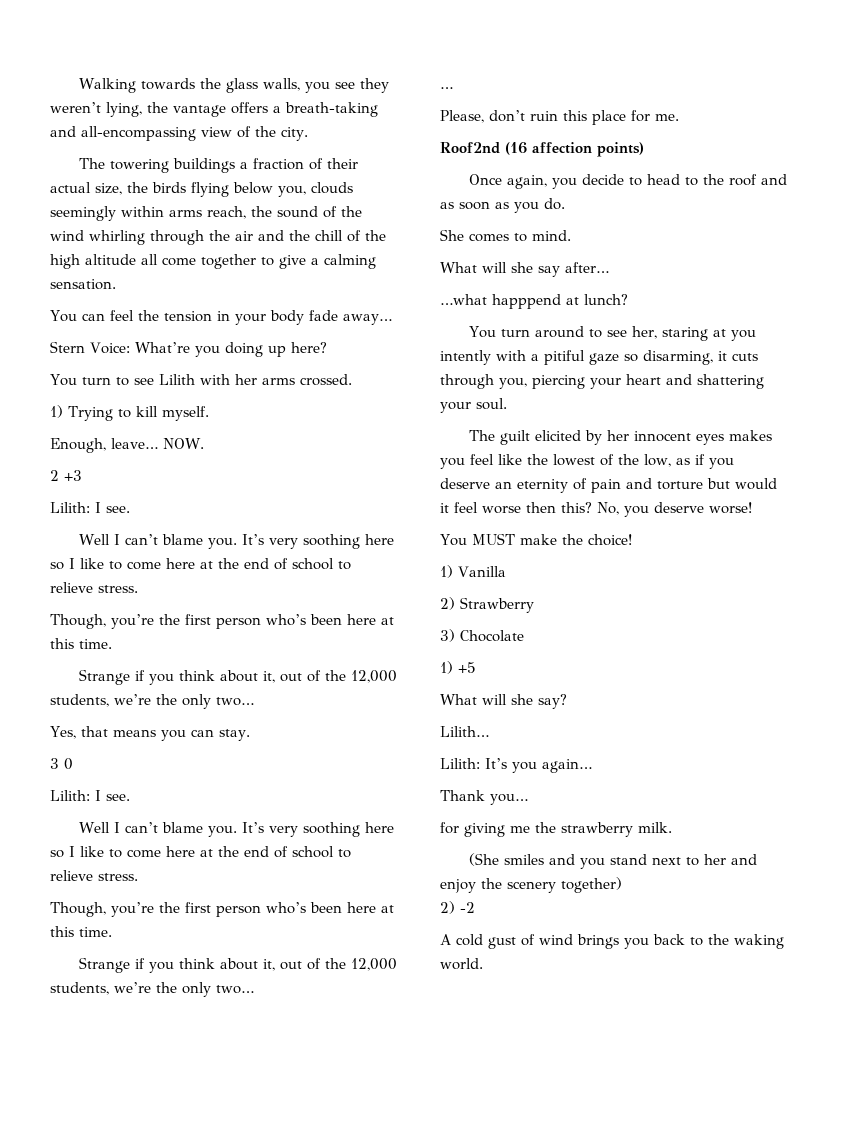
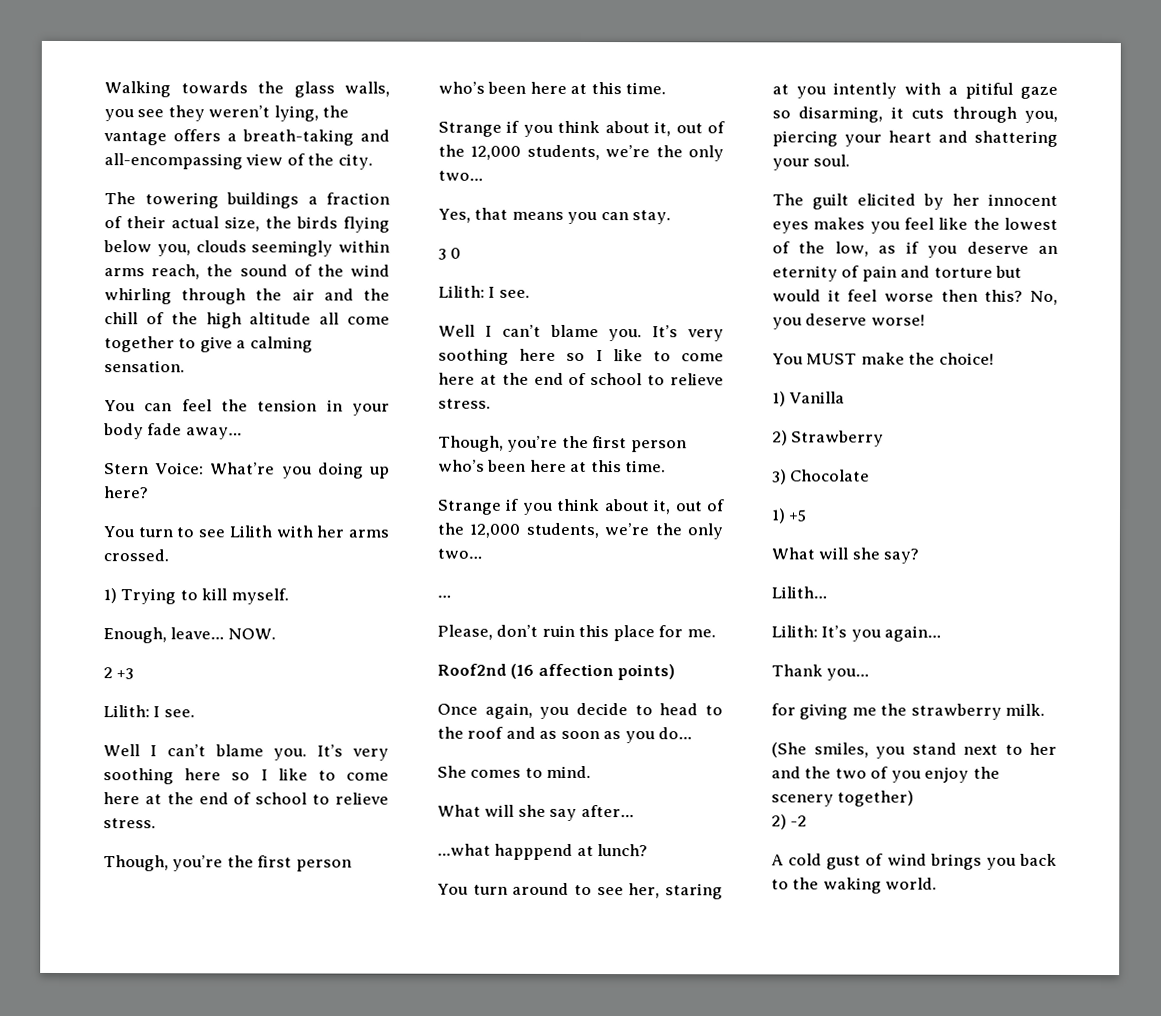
- Once again, you decide to head to the roof and as soon as you do.
+ Once again, you decide to head to the roof and as soon as you do…
- (She smiles and you stand next to her and enjoy the scenery together)
+ (She smiles, you stand next to her and the two of you enjoy the scenery together)

